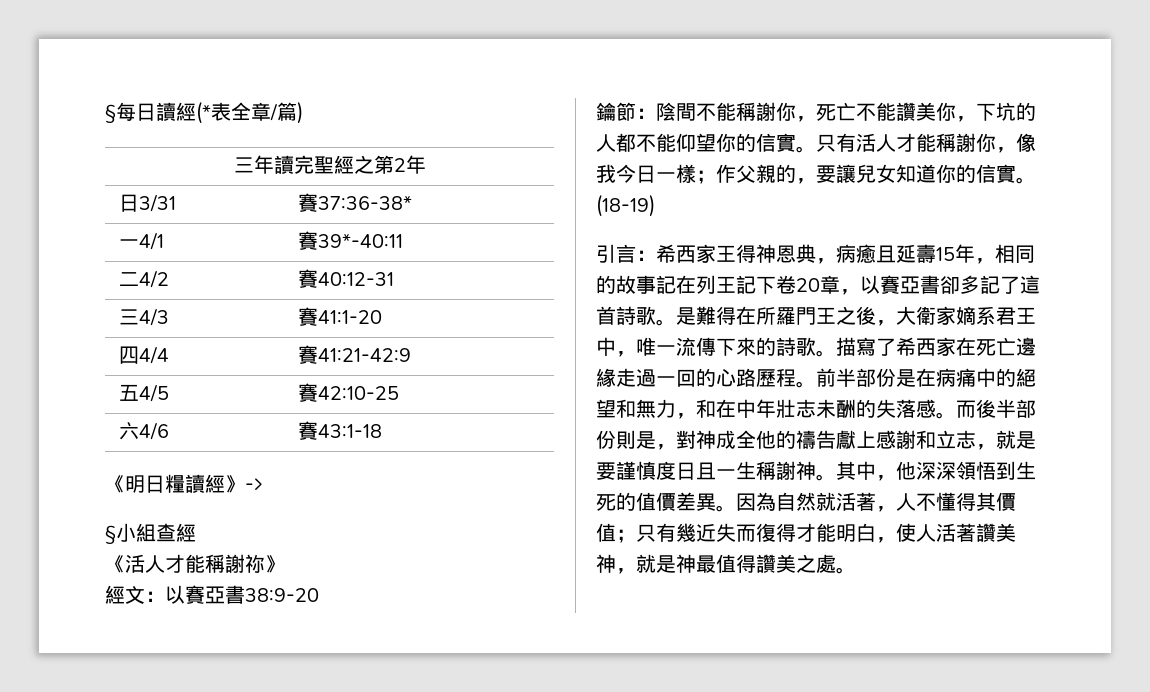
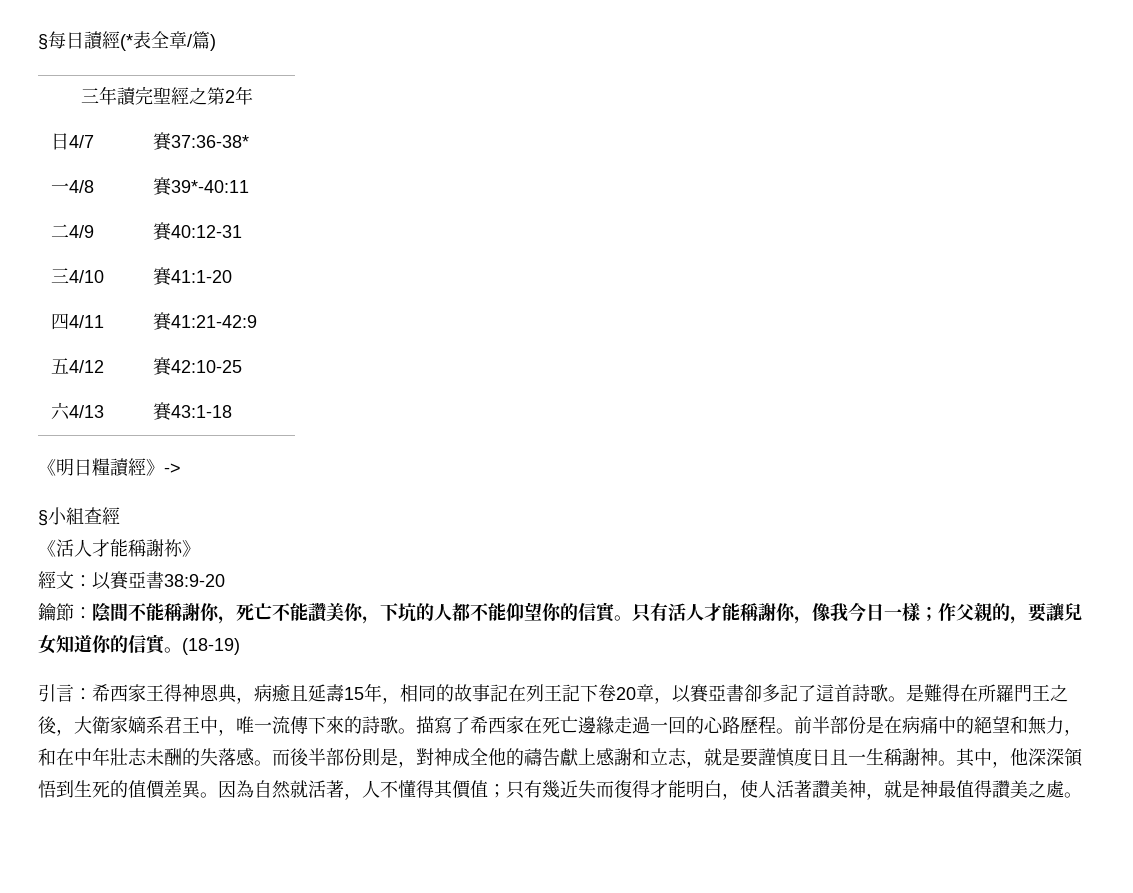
- 日3/31 | 賽37:36-38*
+ 日4/7 | 賽37:36-38*
- 一4/1 | 賽39*-40:11
+ 一4/8 | 賽39*-40:11
- 二4/2 | 賽40:12-31
+ 二4/9 | 賽40:12-31
- 三4/3 | 賽41:1-20
+ 三4/10 | 賽41:1-20
- 四4/4 | 賽41:21-42:9
+ 四4/11 | 賽41:21-42:9
- 五4/5 | 賽42:10-25
+ 五4/12 | 賽42:10-25
- 六4/6 | 賽43:1-18
+ 六4/13 | 賽43:1-18

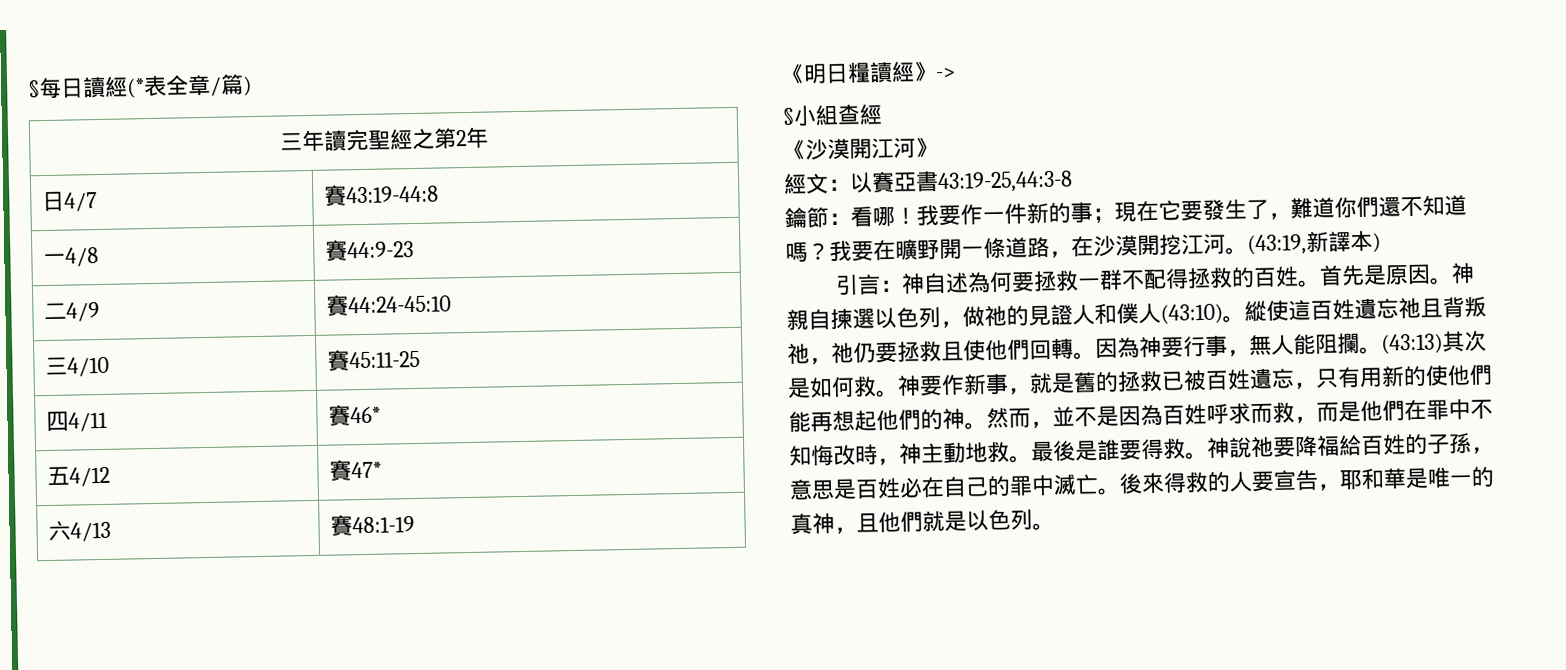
- 日4/7 | 賽37:36-38*
+ 日4/7 | 賽43:19-44:8
- 一4/8 | 賽39*-40:11
+ 一4/8 | 賽44:9-23
- 二4/9 | 賽40:12-31
+ 二4/9 | 賽44:24-45:10
- 三4/10 | 賽41:1-20
+ 三4/10 | 賽45:11-25
- 四4/11 | 賽41:21-42:9
+ 四4/11 | 賽46*
- 五4/12 | 賽42:10-25
+ 五4/12 | 賽47*
- 六4/13 | 賽43:1-18
+ 六4/13 | 賽48:1-19
- 《活人才能稱謝祢》
+ 《沙漠開江河》
- 經文：以賽亞書38:9-20
+ 經文：以賽亞書43:19-25,44:3-8
- 鑰節：陰間不能稱謝你，死亡不能讚美你，下坑的人都不能仰望你的信實。只有活人才能稱謝你，像我今日一樣；作父親的，要讓兒女知道你的信實。(18-19)
- 引言：希西家王得神恩典，病癒且延壽15年，相同的故事記在列王記下卷20章，以賽亞書卻多記了這首詩歌。是難得在所羅門王之後，大衛家嫡系君王中，唯一流傳下來的詩歌。描寫了希西家在死亡邊緣走過一回的心路歷程。前半部份是在病痛中的絕望和無力，和在中年壯志未酬的失落感。而後半部份則是，對神成全他的禱告獻上感謝和立志，就是要謹慎度日且一生稱謝神。其中，他深深領悟到生死的值價差異。因為自然就活著，人不懂得其價值；只有幾近失而復得才能明白，使人活著讚美神，就是神最值得讚美之處。
+ 鑰節：看哪！我要作一件新的事；現在它要發生了，難道你們還不知道嗎？我要在曠野開一條道路，在沙漠開挖江河。(43:19,新譯本)
+ 引言：神自述為何要拯救一群不配得拯救的百姓。首先是原因。神親自揀選以色列，做祂的見證人和僕人(43:10)。縱使這百姓遺忘祂且背叛祂，祂仍要拯救且使他們回轉。因為神要行事，無人能阻攔。(43:13)其次是如何救。神要作新事，就是舊的拯救已被百姓遺忘，只有用新的使他們能再想起他們的神。然而，並不是因為百姓呼求而救，而是他們在罪中不知悔改時，神主動地救。最後是誰要得救。神說祂要降福給百姓的子孫，意思是百姓必在自己的罪中滅亡。後來得救的人要宣告，耶和華是唯一的真神，且他們就是以色列。

